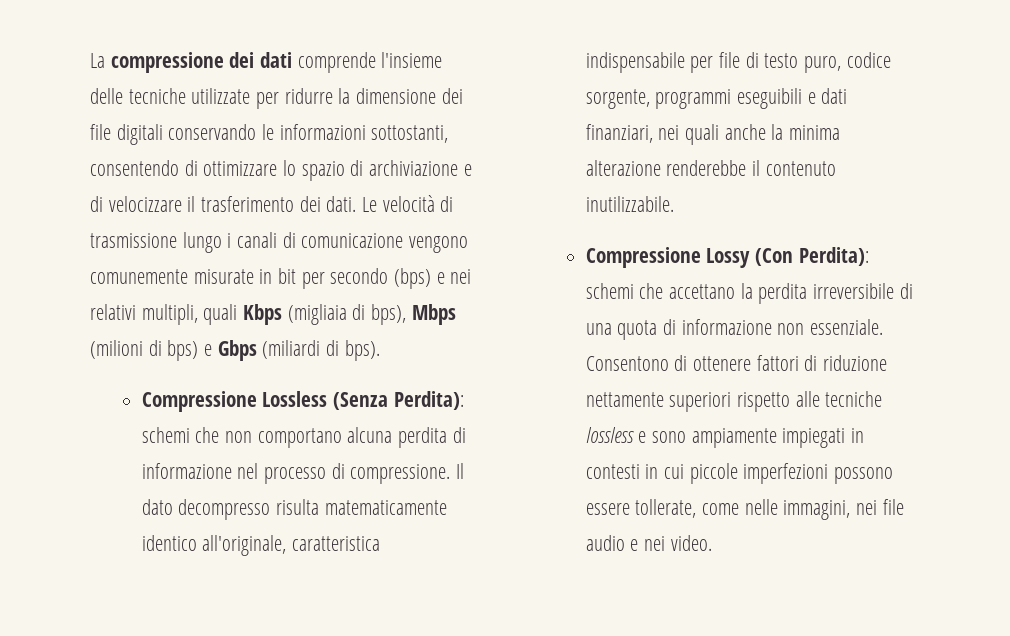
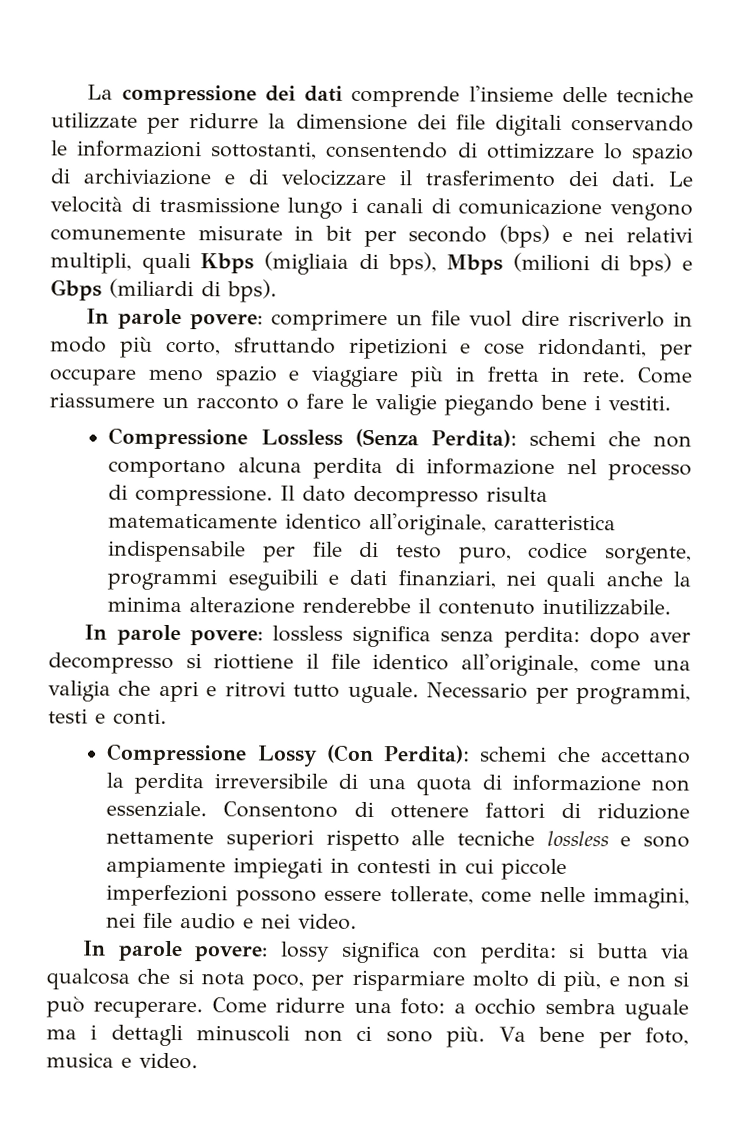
+ In parole povere: comprimere un file vuol dire riscriverlo in modo più corto, sfruttando ripetizioni e cose ridondanti, per occupare meno spazio e viaggiare più in fretta in rete. Come riassumere un racconto o fare le valigie piegando bene i vestiti.
+ In parole povere: lossless significa senza perdita: dopo aver decompresso si riottiene il file identico all'originale, come una valigia che apri e ritrovi tutto uguale. Necessario per programmi, testi e conti.
+ In parole povere: lossy significa con perdita: si butta via qualcosa che si nota poco, per risparmiare molto di più, e non si può recuperare. Come ridurre una foto: a occhio sembra uguale ma i dettagli minuscoli non ci sono più. Va bene per foto, musica e video.

